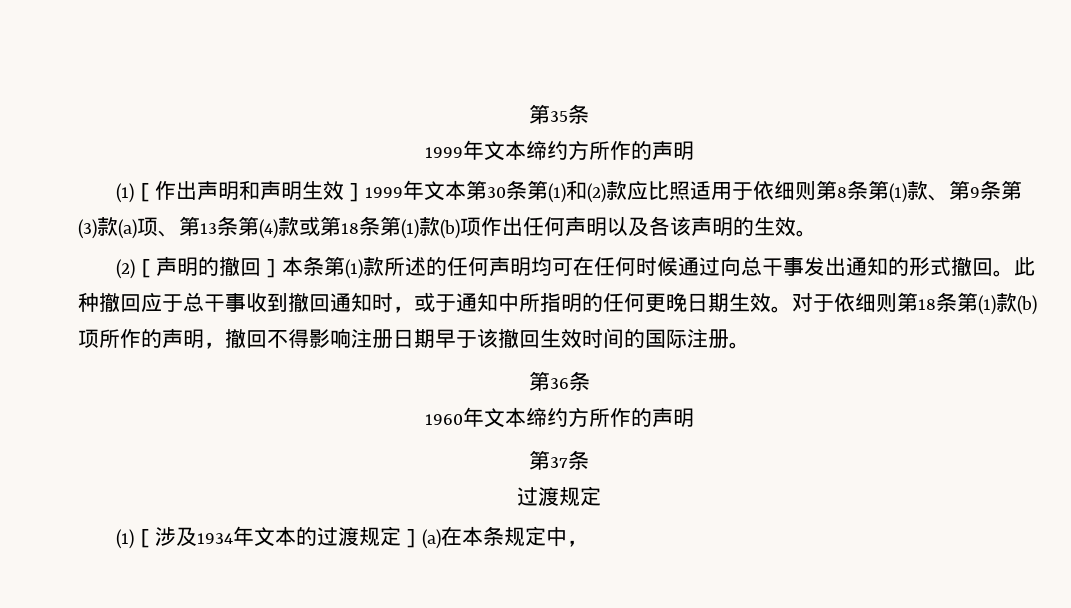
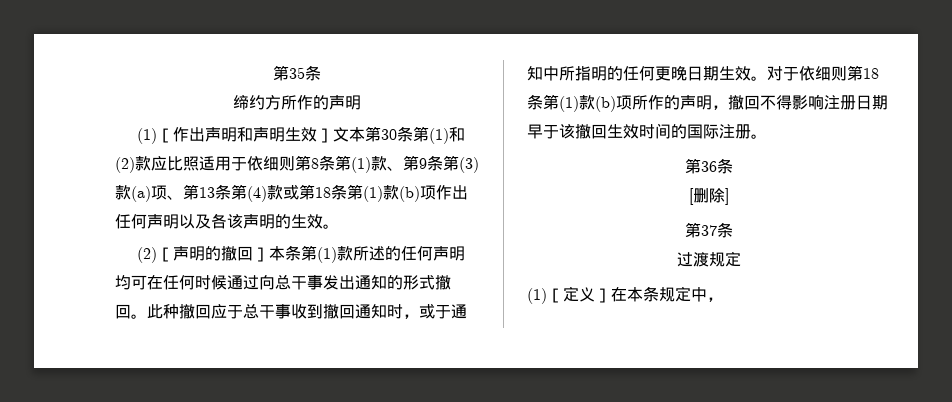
- 1999年文本缔约方所作的声明
+ 缔约方所作的声明
- (1)［作出声明和声明生效］1999年文本第30条第(1)和(2)款应比照适用于依细则第8条第(1)款、第9条第(3)款(a)项、第13条第(4)款或第18条第(1)款(b)项作出任何声明以及各该声明的生效。
+ (1)［作出声明和声明生效］文本第30条第(1)和(2)款应比照适用于依细则第8条第(1)款、第9条第(3)款(a)项、第13条第(4)款或第18条第(1)款(b)项作出任何声明以及各该声明的生效。
- 1960年文本缔约方所作的声明
+ [删除]
- (1)［涉及1934年文本的过渡规定］(a)在本条规定中，
+ (1)［定义］在本条规定中，

